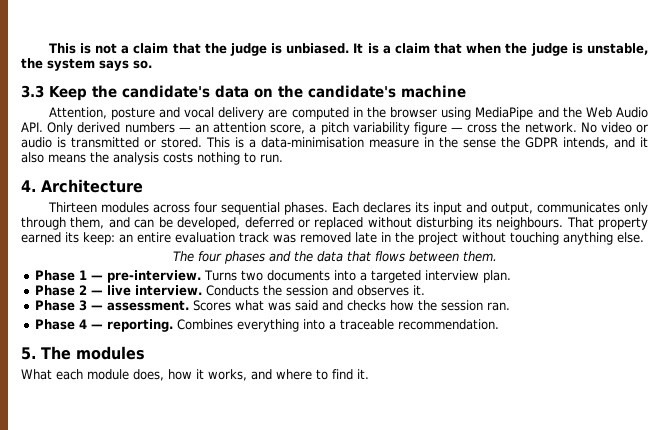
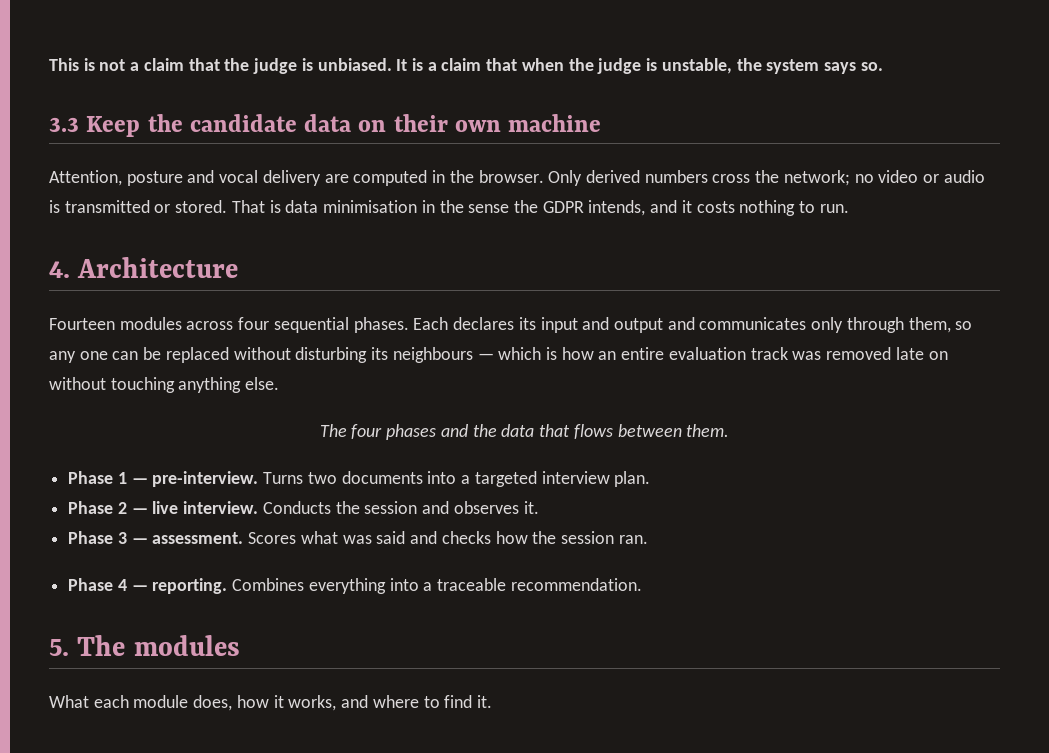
- 3.3 Keep the candidate's data on the candidate's machine
+ 3.3 Keep the candidate data on their own machine
- Attention, posture and vocal delivery are computed in the browser using MediaPipe and the Web Audio API. Only derived numbers — an attention score, a pitch variability figure — cross the network. No video or audio is transmitted or stored.
+ Attention, posture and vocal delivery are computed in the browser. Only derived numbers cross the network; no video or audio is transmitted or stored.
- This is a data-minimisation measure in the sense the GDPR intends, and it also means the analysis costs nothing to run.
+ That is data minimisation in the sense the GDPR intends, and it costs nothing to run.
- Thirteen modules across four sequential phases.
+ Fourteen modules across four sequential phases.
- Each declares its input and output, communicates only through them, and can be developed, deferred or replaced without disturbing its neighbours. That property earned its keep: an entire evaluation track was removed late in the project without touching anything else.
+ Each declares its input and output and communicates only through them, so any one can be replaced without disturbing its neighbours — which is how an entire evaluation track was removed late on without touching anything else.

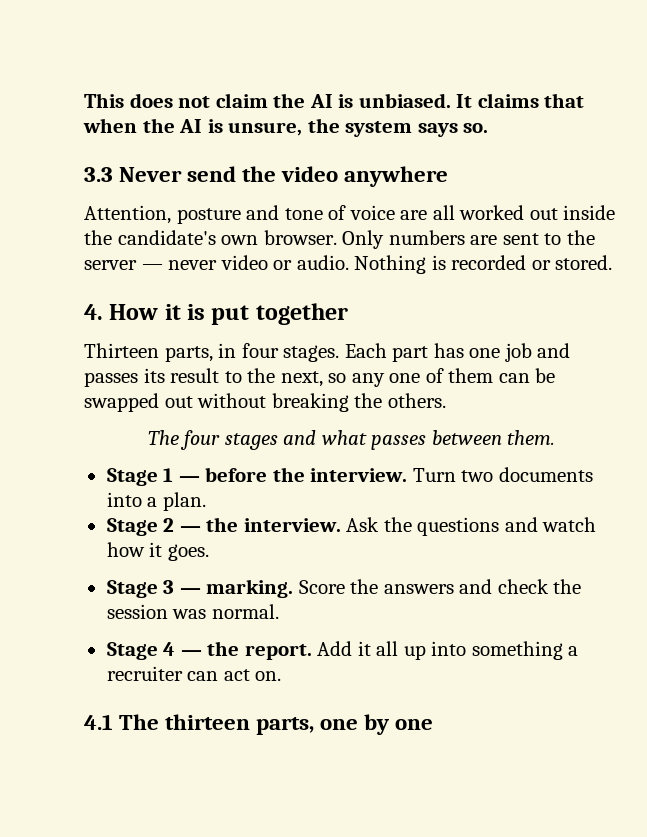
- This is not a claim that the judge is unbiased. It is a claim that when the judge is unstable, the system says so.
+ This does not claim the AI is unbiased. It claims that when the AI is unsure, the system says so.
- 3.3 Keep the candidate data on their own machine
- Attention, posture and vocal delivery are computed in the browser. Only derived numbers cross the network; no video or audio is transmitted or stored. That is data minimisation in the sense the GDPR intends, and it costs nothing to run.
- 4. Architecture
- Fourteen modules across four sequential phases. Each declares its input and output and communicates only through them, so any one can be replaced without disturbing its neighbours — which is how an entire evaluation track was removed late on without touching anything else.
- The four phases and the data that flows between them.
+ 3.3 Never send the video anywhere
+ Attention, posture and tone of voice are all worked out inside the candidate's own browser. Only numbers are sent to the server — never video or audio. Nothing is recorded or stored.
+ 4. How it is put together
+ Thirteen parts, in four stages. Each part has one job and passes its result to the next, so any one of them can be swapped out without breaking the others.
+ The four stages and what passes between them.
- Phase 1 — pre-interview. Turns two documents into a targeted interview plan.
+ Stage 1 — before the interview. Turn two documents into a plan.
- Phase 2 — live interview. Conducts the session and observes it.
- Phase 3 — assessment. Scores what was said and checks how the session ran.
- Phase 4 — reporting. Combines everything into a traceable recommendation.
- 5. The modules
- What each module does, how it works, and where to find it.
+ Stage 2 — the interview. Ask the questions and watch how it goes.
+ Stage 3 — marking. Score the answers and check the session was normal.
+ Stage 4 — the report. Add it all up into something a recruiter can act on.
+ 4.1 The thirteen parts, one by one

